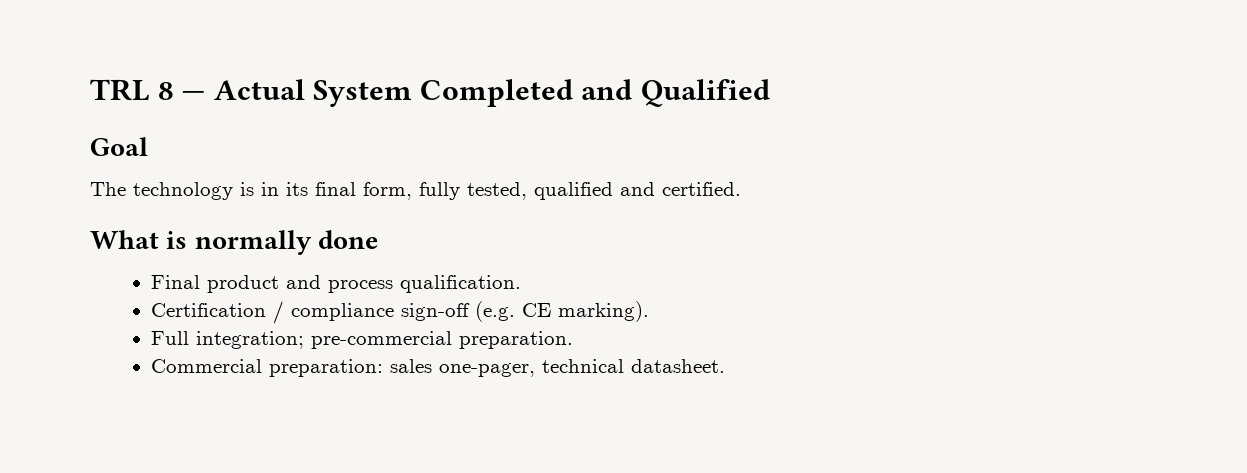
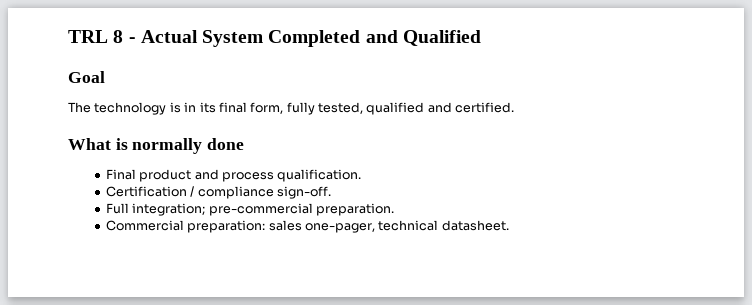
- TRL 8 — Actual System Completed and Qualified
+ TRL 8 - Actual System Completed and Qualified
- Certification / compliance sign-off (e.g. CE marking).
+ Certification / compliance sign-off.

